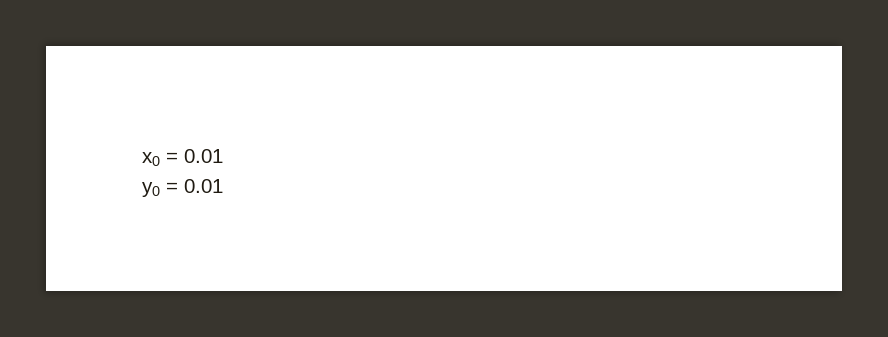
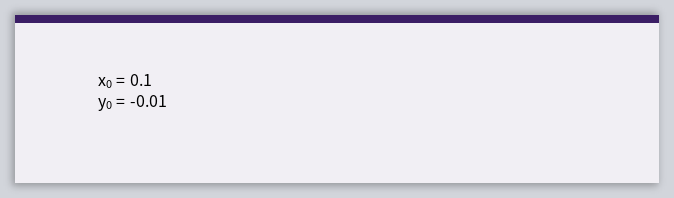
- x0 = 0.01
+ x0 = 0.1
- y0 = 0.01
+ y0 = -0.01

